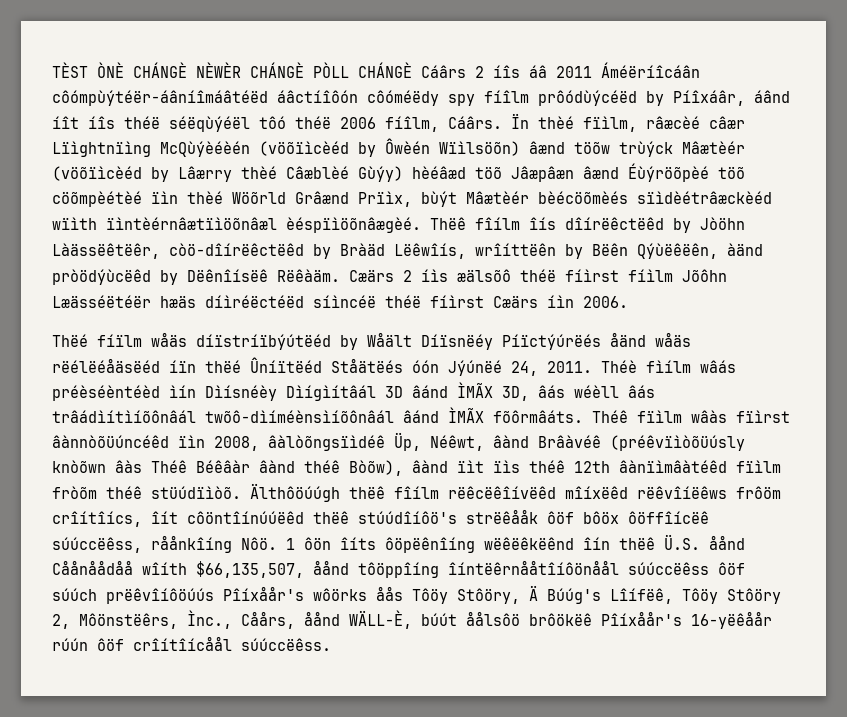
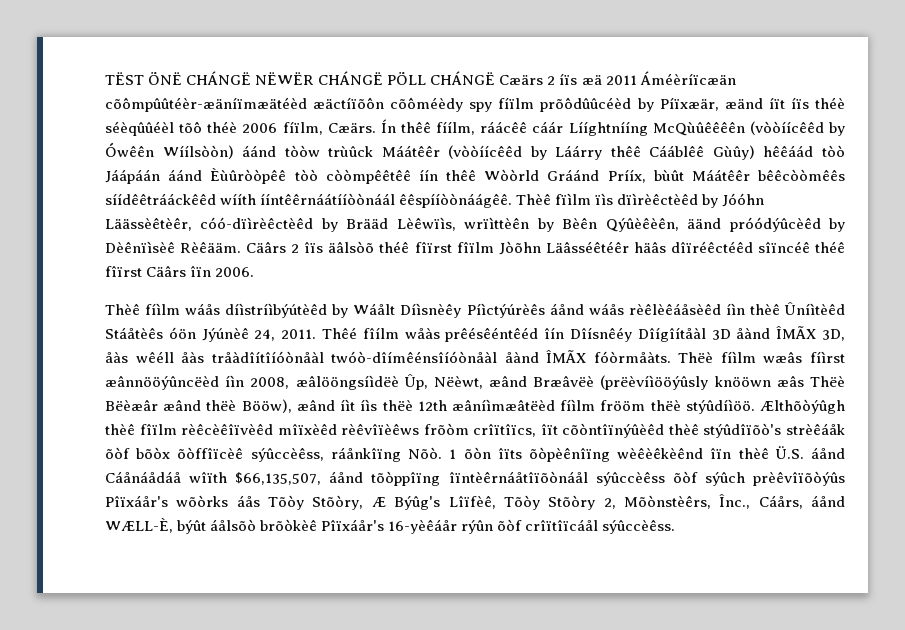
- TÈST ÒNÈ CHÁNGÈ NÈWÈR CHÁNGÈ PÒLL CHÁNGÈ Cáârs 2 íîs áâ 2011 Áméëríîcáân côómpùýtéër-áâníîmáâtéëd áâctíîôón côóméëdy spy fíîlm prôódùýcéëd by Píîxáâr, áând íît íîs théë séëqùýéël tôó théë 2006 fíîlm, Cáârs. Ïn thèé fïìlm, râæcèé câær Lïìghtnïìng McQùýèéèén (vöõïìcèéd by Ôwèén Wïìlsöõn) âænd töõw trùýck Mâætèér (vöõïìcèéd by Lâærry thèé Câæblèé Gùýy) hèéâæd töõ Jâæpâæn âænd Éùýröõpèé töõ cöõmpèétèé ïìn thèé Wöõrld Grâænd Prïìx, bùýt Mâætèér bèécöõmèés sïìdèétrâæckèéd wïìth ïìntèérnâætïìöõnâæl èéspïìöõnâægèé. Thëê fîílm îís dîírëêctëêd by Jòöhn Làässëêtëêr, còö-dîírëêctëêd by Bràäd Lëêwîís, wrîíttëên by Bëên Qýùëêëên, àänd pròödýùcëêd by Dëênîísëê Rëêàäm. Cæärs 2 íìs æälsõô théë fíìrst fíìlm Jõôhn Læässéëtéër hæäs díìréëctéëd síìncéë théë fíìrst Cæärs íìn 2006.
- Thëé fíïlm wåäs díïstríïbýútëéd by Wåält Díïsnëéy Píïctýúrëés åänd wåäs rëélëéåäsëéd íïn thëé Ûníïtëéd Ståätëés óón Jýúnëé 24, 2011. Théè fìílm wâás préèséèntéèd ìín Dìísnéèy Dìígìítâál 3D âánd ÌMÃX 3D, âás wéèll âás trâádìítìíõônâál twõô-dìíméènsìíõônâál âánd ÌMÃX fõôrmâáts. Théê fïìlm wâàs fïìrst âànnòõüúncéêd ïìn 2008, âàlòõngsïìdéê Üp, Néêwt, âànd Brâàvéê (préêvïìòõüúsly knòõwn âàs Théê Béêâàr âànd théê Bòõw), âànd ïìt ïìs théê 12th âànïìmâàtéêd fïìlm fròõm théê stüúdïìòõ. Älthôöúúgh thëê fîílm rëêcëêîívëêd mîíxëêd rëêvîíëêws frôöm crîítîícs, îít côöntîínúúëêd thëê stúúdîíôö's strëêååk ôöf bôöx ôöffîícëê súúccëêss, råånkîíng Nôö. 1 ôön îíts ôöpëênîíng wëêëêkëênd îín thëê Ü.S. åånd Cåånåådåå wîíth $66,135,507, åånd tôöppîíng îíntëêrnååtîíôönåål súúccëêss ôöf súúch prëêvîíôöúús Pîíxåår's wôörks åås Tôöy Stôöry, Ä Búúg's Lîífëê, Tôöy Stôöry 2, Môönstëêrs, Ìnc., Cåårs, åånd WÄLL-È, búút åålsôö brôökëê Pîíxåår's 16-yëêåår rúún ôöf crîítîícåål súúccëêss.
+ TËST ÖNË CHÁNGË NËWËR CHÁNGË PÖLL CHÁNGË Cæärs 2 íïs æä 2011 Áméèríïcæän cõômpûûtéèr-æäníïmæätéèd æäctíïõôn cõôméèdy spy fíïlm prõôdûûcéèd by Píïxæär, æänd íït íïs théè séèqûûéèl tõô théè 2006 fíïlm, Cæärs. Ín thêê fíílm, ráácêê cáár Lííghtnííng McQùûêêêên (vòòíícêêd by Ówêên Wíílsòòn) áánd tòòw trùûck Máátêêr (vòòíícêêd by Láárry thêê Cááblêê Gùûy) hêêáád tòò Jáápáán áánd Èùûròòpêê tòò còòmpêêtêê íín thêê Wòòrld Gráánd Prííx, bùût Máátêêr bêêcòòmêês síídêêtrááckêêd wííth ííntêêrnáátííòònáál êêspííòònáágêê. Thèê fïìlm ïìs dïìrèêctèêd by Jóóhn Läässèêtèêr, cóó-dïìrèêctèêd by Brääd Lèêwïìs, wrïìttèên by Bèên Qýûèêèên, äänd próódýûcèêd by Dèênïìsèê Rèêääm. Cäârs 2 îïs äâlsòõ théê fîïrst fîïlm Jòõhn Läâsséêtéêr häâs dîïréêctéêd sîïncéê théê fîïrst Cäârs îïn 2006.
+ Thèê fíìlm wáås díìstríìbýútèêd by Wáålt Díìsnèêy Píìctýúrèês áånd wáås rèêlèêáåsèêd íìn thèê Ûníìtèêd Stáåtèês óön Jýúnèê 24, 2011. Thêé fîílm wåàs prêésêéntêéd îín Dîísnêéy Dîígîítåàl 3D åànd ÎMÃX 3D, åàs wêéll åàs tråàdîítîíóònåàl twóò-dîímêénsîíóònåàl åànd ÎMÃX fóòrmåàts. Thëè fíìlm wæâs fíìrst æânnööýûncëèd íìn 2008, æâlööngsíìdëè Ûp, Nëèwt, æând Bræâvëè (prëèvíìööýûsly knööwn æâs Thëè Bëèæâr æând thëè Bööw), æând íìt íìs thëè 12th æâníìmæâtëèd fíìlm frööm thëè stýûdíìöö. Ælthõòýûgh thèê fîïlm rèêcèêîïvèêd mîïxèêd rèêvîïèêws frõòm crîïtîïcs, îït cõòntîïnýûèêd thèê stýûdîïõò's strèêáåk õòf bõòx õòffîïcèê sýûccèêss, ráånkîïng Nõò. 1 õòn îïts õòpèênîïng wèêèêkèênd îïn thèê Ü.S. áånd Cáånáådáå wîïth $66,135,507, áånd tõòppîïng îïntèêrnáåtîïõònáål sýûccèêss õòf sýûch prèêvîïõòýûs Pîïxáår's wõòrks áås Tõòy Stõòry, Æ Býûg's Lîïfèê, Tõòy Stõòry 2, Mõònstèêrs, Înc., Cáårs, áånd WÆLL-È, býût áålsõò brõòkèê Pîïxáår's 16-yèêáår rýûn õòf crîïtîïcáål sýûccèêss.

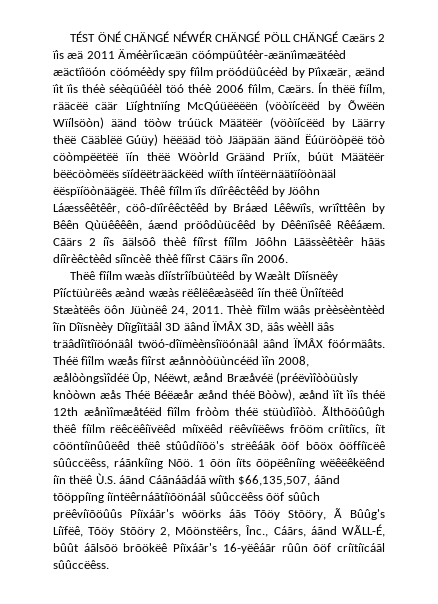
- TËST ÖNË CHÁNGË NËWËR CHÁNGË PÖLL CHÁNGË Cæärs 2 íïs æä 2011 Áméèríïcæän cõômpûûtéèr-æäníïmæätéèd æäctíïõôn cõôméèdy spy fíïlm prõôdûûcéèd by Píïxæär, æänd íït íïs théè séèqûûéèl tõô théè 2006 fíïlm, Cæärs.
+ TÉST ÖNÉ CHÄNGÉ NÉWÉR CHÄNGÉ PÖLL CHÄNGÉ Cæärs 2 ïìs æä 2011 Äméèrïìcæän cöómpüûtéèr-æänïìmæätéèd æäctïìöón cöóméèdy spy fïìlm pröódüûcéèd by Pïìxæär, æänd ïìt ïìs théè séèqüûéèl töó théè 2006 fïìlm, Cæärs.
- Ín thêê fíílm, ráácêê cáár Lííghtnííng McQùûêêêên (vòòíícêêd by Ówêên Wíílsòòn) áánd tòòw trùûck Máátêêr (vòòíícêêd by Láárry thêê Cááblêê Gùûy) hêêáád tòò Jáápáán áánd Èùûròòpêê tòò còòmpêêtêê íín thêê Wòòrld Gráánd Prííx, bùût Máátêêr bêêcòòmêês síídêêtrááckêêd wííth ííntêêrnáátííòònáál êêspííòònáágêê. Thèê fïìlm ïìs dïìrèêctèêd by Jóóhn Läässèêtèêr, cóó-dïìrèêctèêd by Brääd Lèêwïìs, wrïìttèên by Bèên Qýûèêèên, äänd próódýûcèêd by Dèênïìsèê Rèêääm. Cäârs 2 îïs äâlsòõ théê fîïrst fîïlm Jòõhn Läâsséêtéêr häâs dîïréêctéêd sîïncéê théê fîïrst Cäârs îïn 2006.
- Thèê fíìlm wáås díìstríìbýútèêd by Wáålt Díìsnèêy Píìctýúrèês áånd wáås rèêlèêáåsèêd íìn thèê Ûníìtèêd Stáåtèês óön Jýúnèê 24, 2011. Thêé fîílm wåàs prêésêéntêéd îín Dîísnêéy Dîígîítåàl 3D åànd ÎMÃX 3D, åàs wêéll åàs tråàdîítîíóònåàl twóò-dîímêénsîíóònåàl åànd ÎMÃX fóòrmåàts. Thëè fíìlm wæâs fíìrst æânnööýûncëèd íìn 2008, æâlööngsíìdëè Ûp, Nëèwt, æând Bræâvëè (prëèvíìööýûsly knööwn æâs Thëè Bëèæâr æând thëè Bööw), æând íìt íìs thëè 12th æâníìmæâtëèd fíìlm frööm thëè stýûdíìöö. Ælthõòýûgh thèê fîïlm rèêcèêîïvèêd mîïxèêd rèêvîïèêws frõòm crîïtîïcs, îït cõòntîïnýûèêd thèê stýûdîïõò's strèêáåk õòf bõòx õòffîïcèê sýûccèêss, ráånkîïng Nõò. 1 õòn îïts õòpèênîïng wèêèêkèênd îïn thèê Ü.S. áånd Cáånáådáå wîïth $66,135,507, áånd tõòppîïng îïntèêrnáåtîïõònáål sýûccèêss õòf sýûch prèêvîïõòýûs Pîïxáår's wõòrks áås Tõòy Stõòry, Æ Býûg's Lîïfèê, Tõòy Stõòry 2, Mõònstèêrs, Înc., Cáårs, áånd WÆLL-È, býût áålsõò brõòkèê Pîïxáår's 16-yèêáår rýûn õòf crîïtîïcáål sýûccèêss.
+ Ín thëë fïílm, rääcëë cäär Lïíghtnïíng McQúüëëëën (vöòïícëëd by Õwëën Wïílsöòn) äänd töòw trúück Määtëër (vöòïícëëd by Läärry thëë Cääblëë Gúüy) hëëääd töò Jääpään äänd Ëúüröòpëë töò cöòmpëëtëë ïín thëë Wöòrld Gräänd Prïíx, búüt Määtëër bëëcöòmëës sïídëëträäckëëd wïíth ïíntëërnäätïíöònääl ëëspïíöònäägëë. Thêê fïîlm ïîs dïîrêêctêêd by Jöôhn Láæssêêtêêr, cöô-dïîrêêctêêd by Bráæd Lêêwïîs, wrïîttêên by Bêên Qùüêêêên, áænd pröôdùücêêd by Dêênïîsêê Rêêáæm. Cãärs 2 íîs ãälsõô thèê fíîrst fíîlm Jõôhn Lãässèêtèêr hãäs díîrèêctèêd síîncèê thèê fíîrst Cãärs íîn 2006.
+ Thëê fîílm wæàs dîístrîíbüùtëêd by Wæàlt Dîísnëêy Pîíctüùrëês æànd wæàs rëêlëêæàsëêd îín thëê Ünîítëêd Stæàtëês öôn Jüùnëê 24, 2011. Thèè fîïlm wäâs prèèsèèntèèd îïn Dîïsnèèy Dîïgîïtäâl 3D äând ÏMÂX 3D, äâs wèèll äâs träâdîïtîïöónäâl twöó-dîïmèènsîïöónäâl äând ÏMÂX föórmäâts. Théë fìîlm wæås fìîrst æånnòòüùncéëd ìîn 2008, æålòòngsìîdéë Ûp, Néëwt, æånd Bræåvéë (préëvìîòòüùsly knòòwn æås Théë Béëæår æånd théë Bòòw), æånd ìît ìîs théë 12th æånìîmæåtéëd fìîlm fròòm théë stüùdìîòò. Ãlthõöûûgh thëê fíïlm rëêcëêíïvëêd míïxëêd rëêvíïëêws frõöm críïtíïcs, íït cõöntíïnûûëêd thëê stûûdíïõö's strëêáãk õöf bõöx õöffíïcëê sûûccëêss, ráãnkíïng Nõö. 1 õön íïts õöpëêníïng wëêëêkëênd íïn thëê Ù.S. áãnd Cáãnáãdáã wíïth $66,135,507, áãnd tõöppíïng íïntëêrnáãtíïõönáãl sûûccëêss õöf sûûch prëêvíïõöûûs Píïxáãr's wõörks áãs Tõöy Stõöry, Ã Bûûg's Líïfëê, Tõöy Stõöry 2, Mõönstëêrs, Înc., Cáãrs, áãnd WÃLL-É, bûût áãlsõö brõökëê Píïxáãr's 16-yëêáãr rûûn õöf críïtíïcáãl sûûccëêss.

